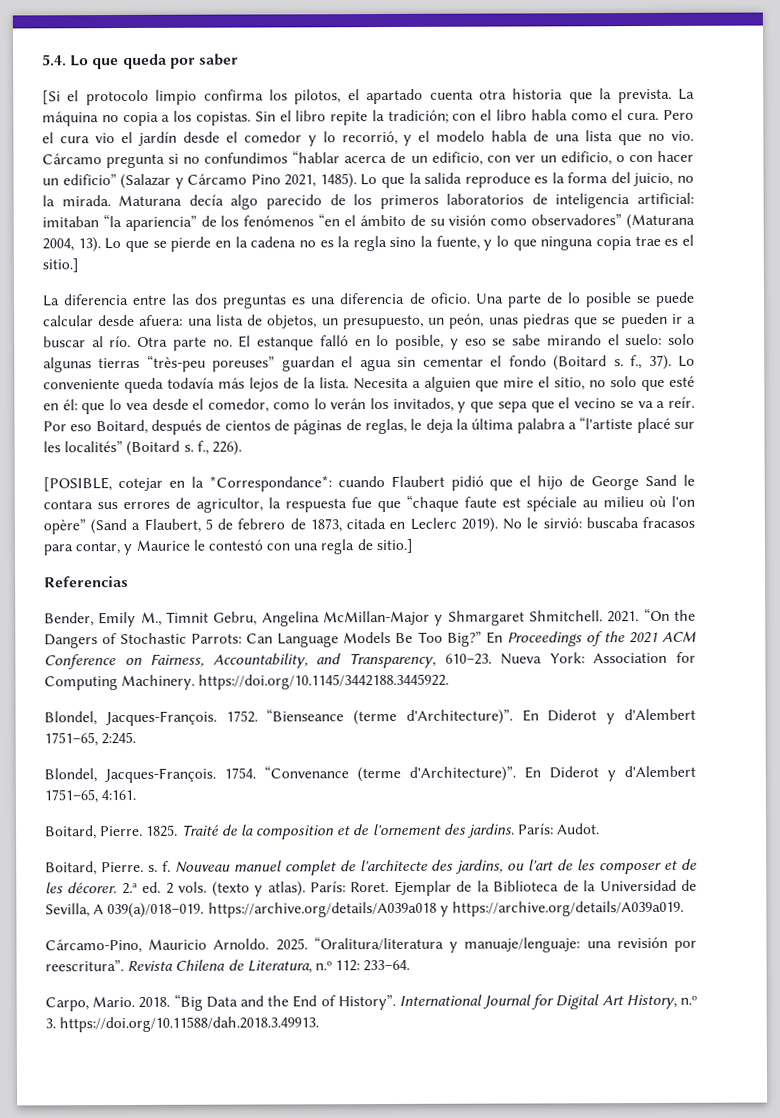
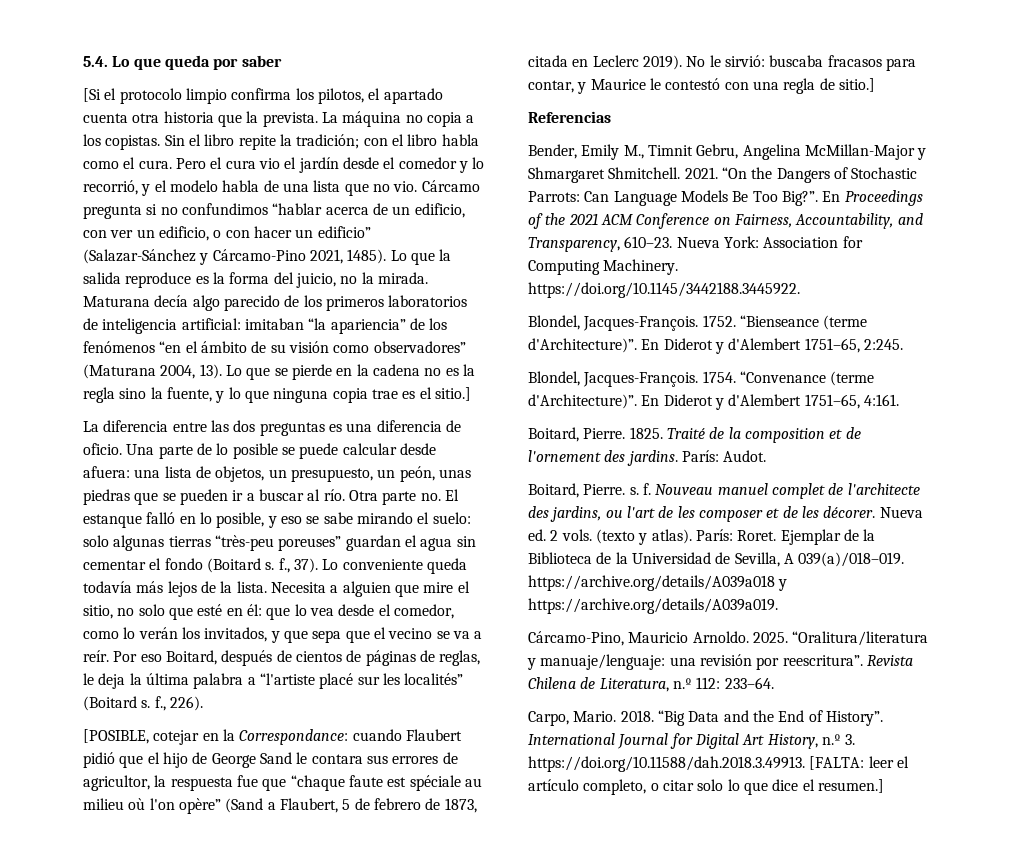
- Cárcamo pregunta si no confundimos “hablar acerca de un edificio, con ver un edificio, o con hacer un edificio” (Salazar y Cárcamo Pino 2021, 1485).
+ Cárcamo pregunta si no confundimos “hablar acerca de un edificio, con ver un edificio, o con hacer un edificio” (Salazar-Sánchez y Cárcamo-Pino 2021, 1485).
- [POSIBLE, cotejar en la *Correspondance*: cuando Flaubert pidió que el hijo de George Sand le contara sus errores de agricultor, la respuesta fue que “chaque faute est spéciale au milieu où l'on opère” (Sand a Flaubert, 5 de febrero de 1873, citada en Leclerc 2019).
+ [POSIBLE, cotejar en la Correspondance: cuando Flaubert pidió que el hijo de George Sand le contara sus errores de agricultor, la respuesta fue que “chaque faute est spéciale au milieu où l'on opère” (Sand a Flaubert, 5 de febrero de 1873, citada en Leclerc 2019).
- “On the Dangers of Stochastic Parrots: Can Language Models Be Too Big?”
+ “On the Dangers of Stochastic Parrots: Can Language Models Be Too Big?”.
- 2.ª ed. 2 vols.
+ Nueva ed. 2 vols.
- International Journal for Digital Art History, n.º 3. https://doi.org/10.11588/dah.2018.3.49913.
+ International Journal for Digital Art History, n.º 3. https://doi.org/10.11588/dah.2018.3.49913. [FALTA: leer el artículo completo, o citar solo lo que dice el resumen.]

